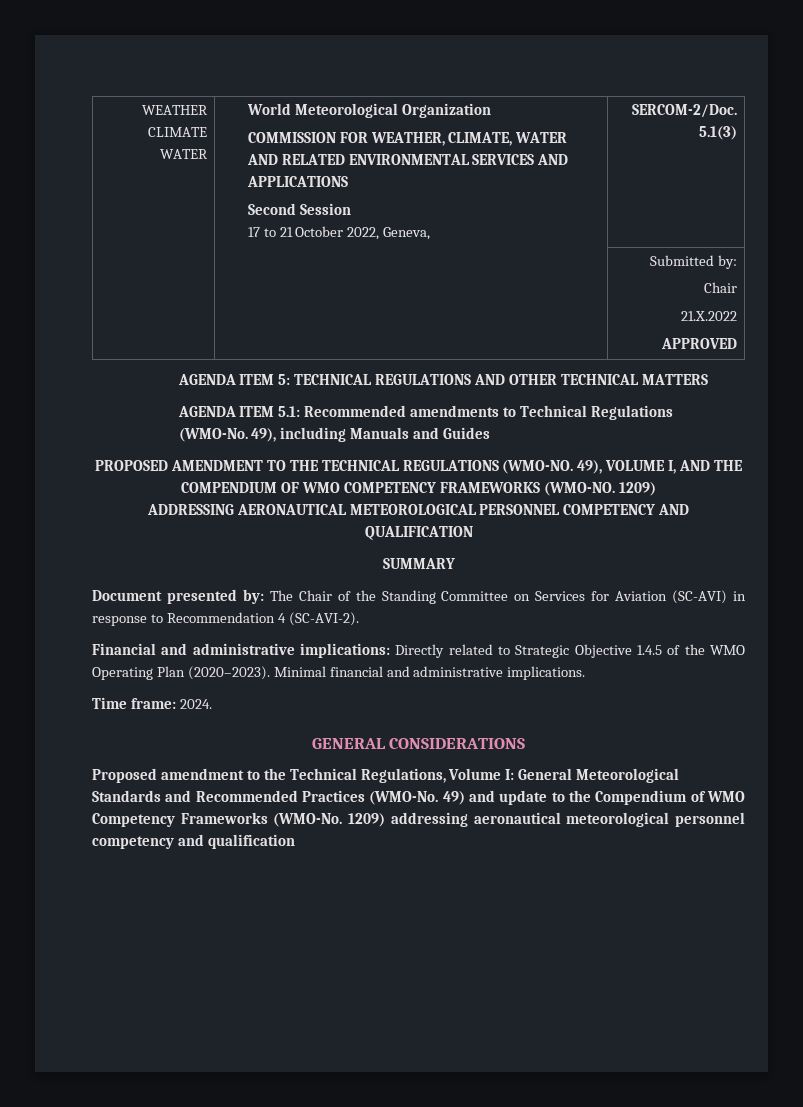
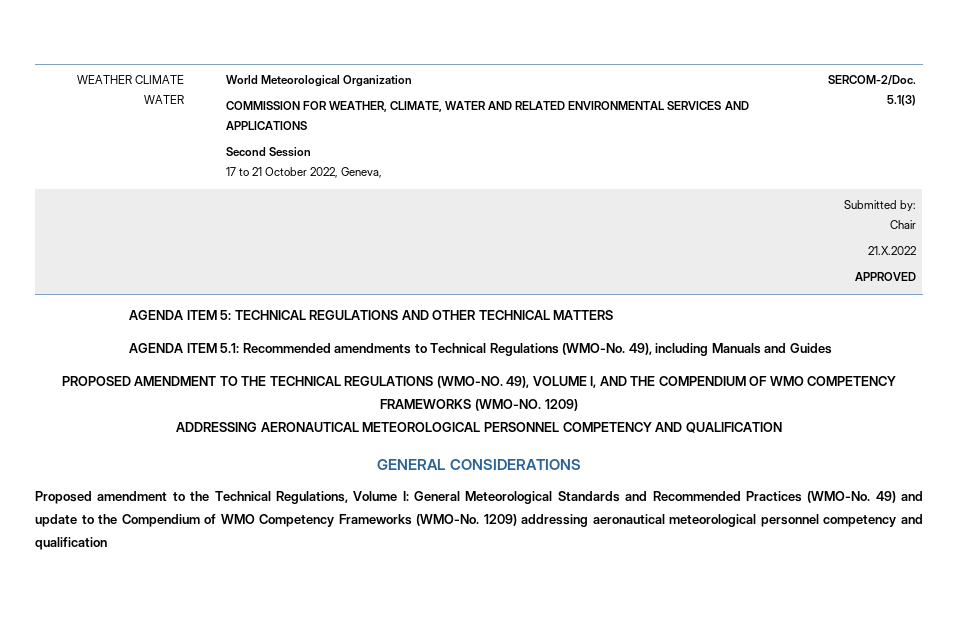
- SUMMARY
- Document presented by: The Chair of the Standing Committee on Services for Aviation (SC-AVI) in response to Recommendation 4 (SC-AVI-2).
- Financial and administrative implications: Directly related to Strategic Objective 1.4.5 of the WMO Operating Plan (2020–2023). Minimal financial and administrative implications.
- Time frame: 2024.

